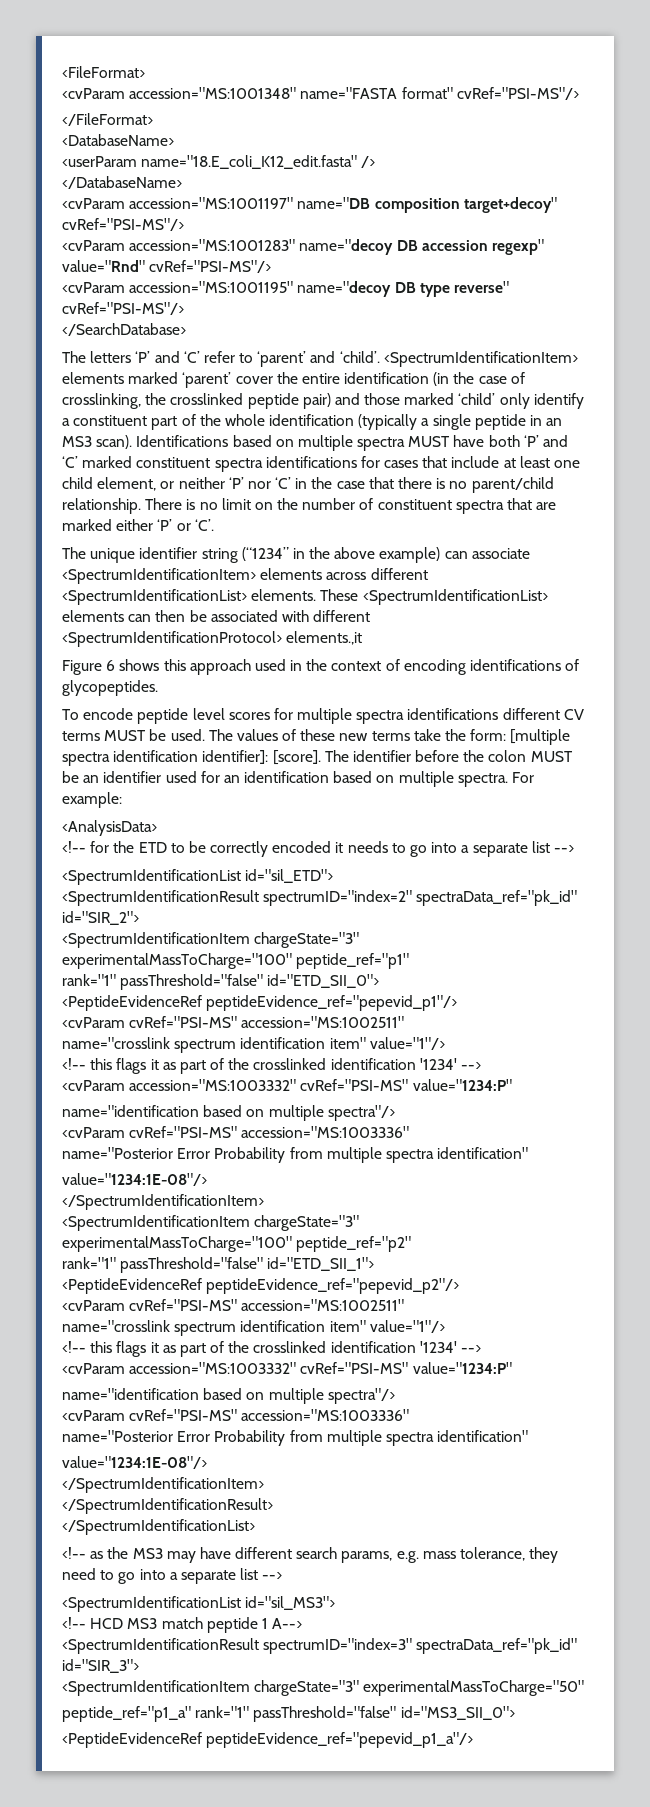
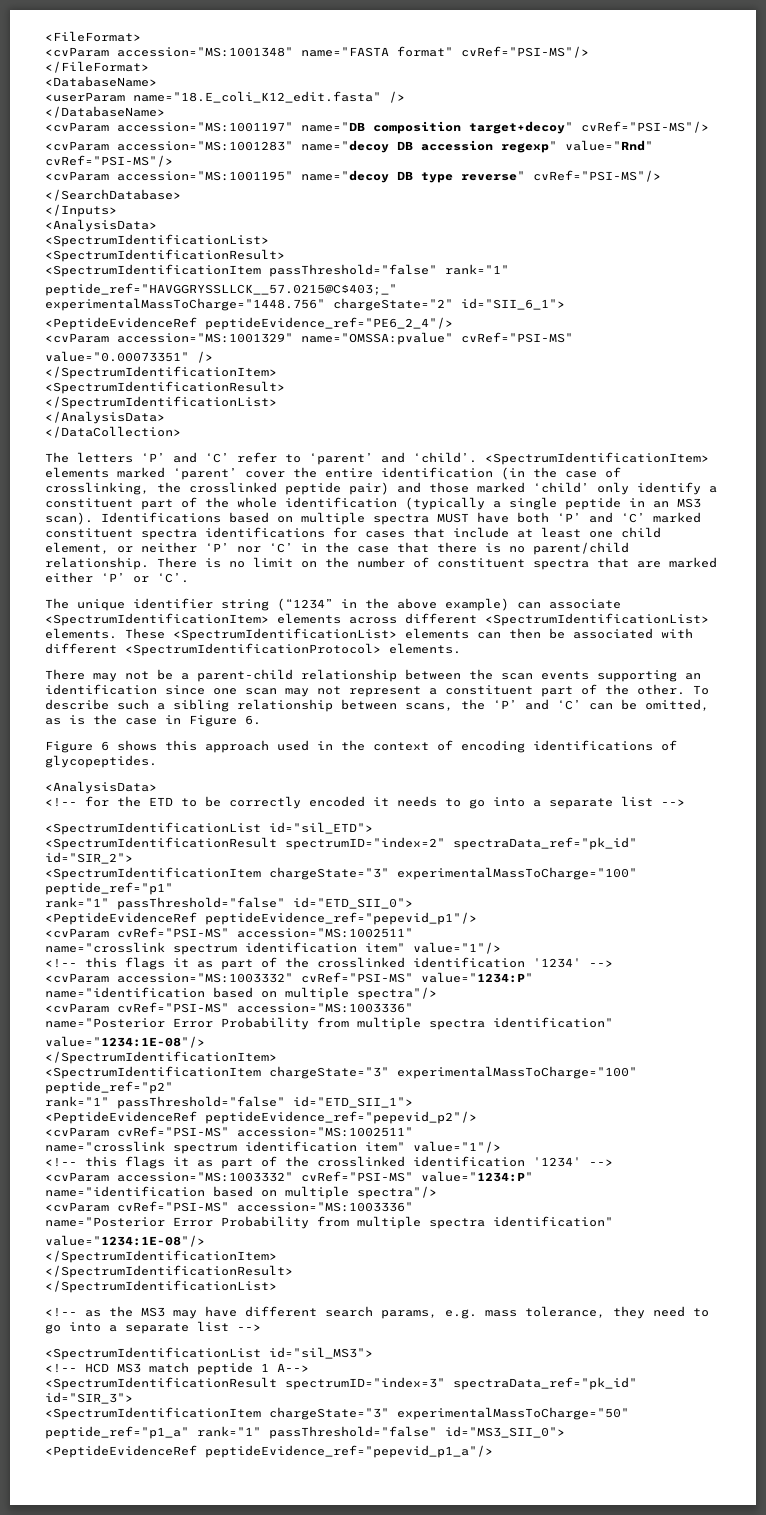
+ </Inputs>
+ <AnalysisData>
+ <SpectrumIdentificationList>
+ <SpectrumIdentificationResult>
+ <SpectrumIdentificationItem passThreshold="false" rank="1"
+ peptide_ref="HAVGGRYSSLLCK__57.0215@C$403;_"
+ experimentalMassToCharge="1448.756" chargeState="2" id="SII_6_1">
+ <PeptideEvidenceRef peptideEvidence_ref="PE6_2_4"/>
+ <cvParam accession="MS:1001329" name="OMSSA:pvalue" cvRef="PSI-MS"
+ value="0.00073351" />
+ </SpectrumIdentificationItem>
+ <SpectrumIdentificationResult>
+ </SpectrumIdentificationList>
+ </AnalysisData>
+ </DataCollection>
- These <SpectrumIdentificationList> elements can then be associated with different <SpectrumIdentificationProtocol> elements.,it
+ These <SpectrumIdentificationList> elements can then be associated with different <SpectrumIdentificationProtocol> elements.
+ There may not be a parent-child relationship between the scan events supporting an identification since one scan may not represent a constituent part of the other. To describe such a sibling relationship between scans, the ‘P’ and ‘C’ can be omitted, as is the case in Figure 6.
- To encode peptide level scores for multiple spectra identifications different CV terms MUST be used. The values of these new terms take the form: [multiple spectra identification identifier]: [score]. The identifier before the colon MUST be an identifier used for an identification based on multiple spectra. For example:

